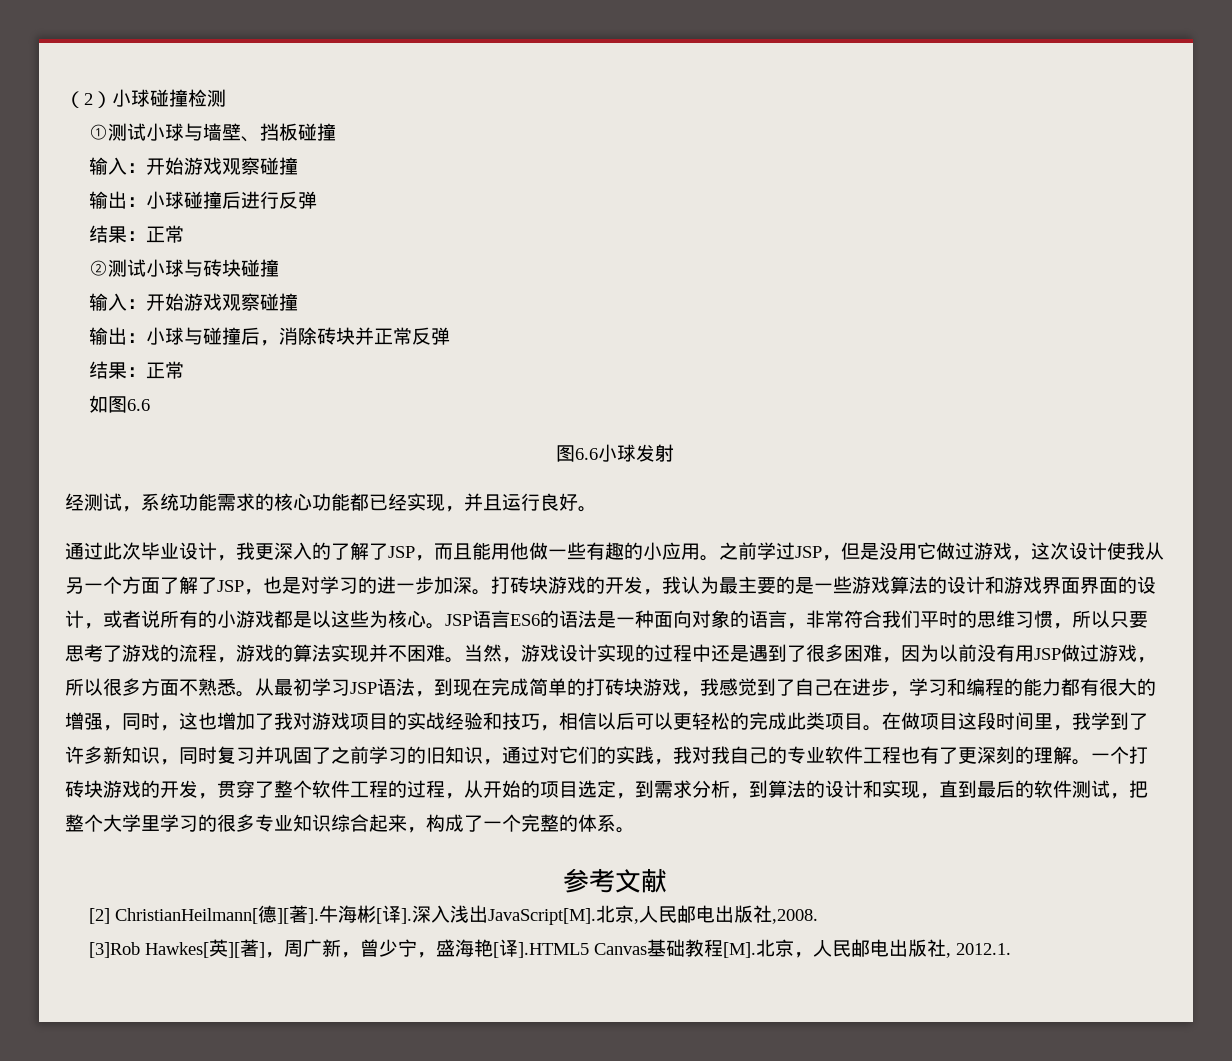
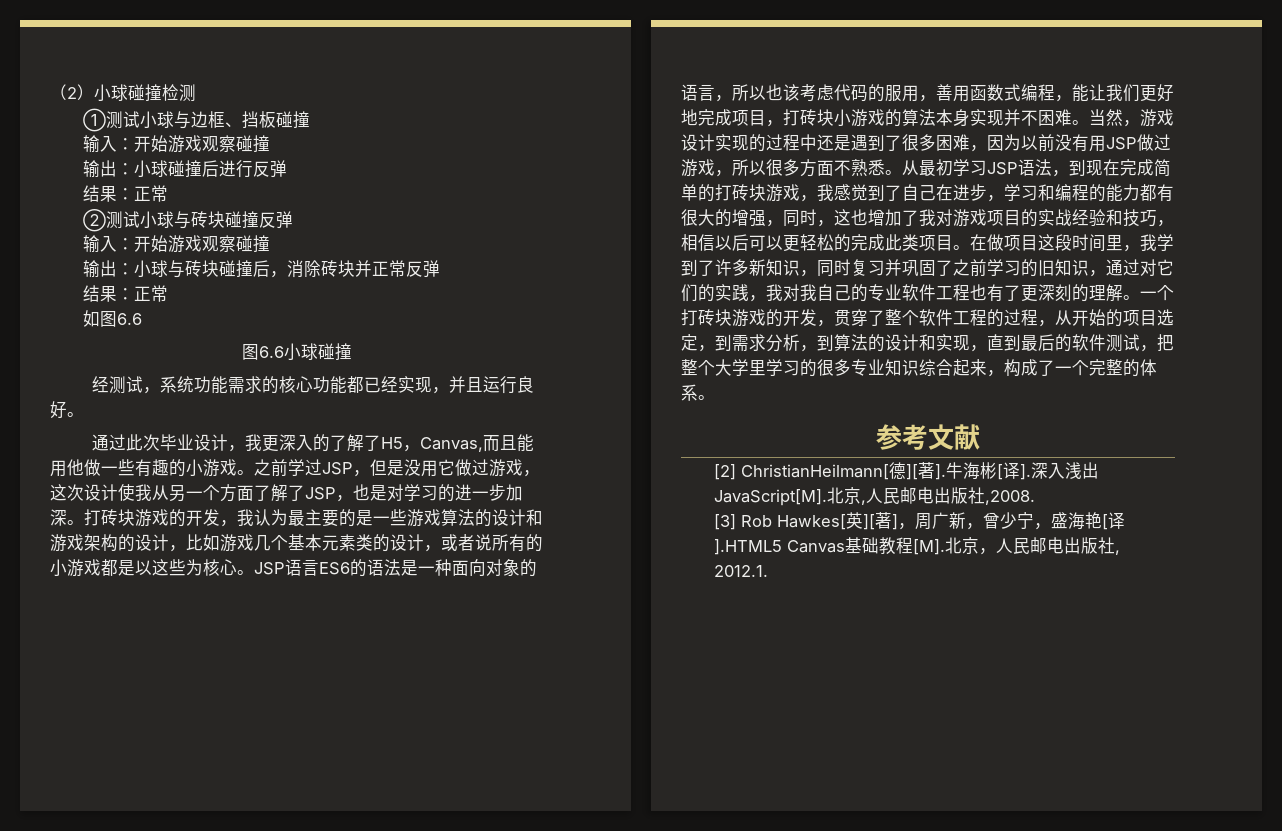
- ①测试小球与墙壁、挡板碰撞
+ ①测试小球与边框、挡板碰撞
- ②测试小球与砖块碰撞
+ ②测试小球与砖块碰撞反弹
- 输出：小球与碰撞后，消除砖块并正常反弹
+ 输出：小球与砖块碰撞后，消除砖块并正常反弹
- 图6.6小球发射
+ 图6.6小球碰撞
- 通过此次毕业设计，我更深入的了解了JSP，而且能用他做一些有趣的小应用。
+ 通过此次毕业设计，我更深入的了解了H5，Canvas,而且能用他做一些有趣的小游戏。
- 打砖块游戏的开发，我认为最主要的是一些游戏算法的设计和游戏界面界面的设计，或者说所有的小游戏都是以这些为核心。
+ 打砖块游戏的开发，我认为最主要的是一些游戏算法的设计和游戏架构的设计，比如游戏几个基本元素类的设计，或者说所有的小游戏都是以这些为核心。
- JSP语言ES6的语法是一种面向对象的语言，非常符合我们平时的思维习惯，所以只要思考了游戏的流程，游戏的算法实现并不困难。
+ JSP语言ES6的语法是一种面向对象的语言，所以也该考虑代码的服用，善用函数式编程，能让我们更好地完成项目，打砖块小游戏的算法本身实现并不困难。
- [3]Rob Hawkes[英][著]，周广新，曾少宁，盛海艳[译].HTML5 Canvas基础教程[M].北京，人民邮电出版社, 2012.1.
+ [3] Rob Hawkes[英][著]，周广新，曾少宁，盛海艳[译].HTML5 Canvas基础教程[M].北京，人民邮电出版社, 2012.1.

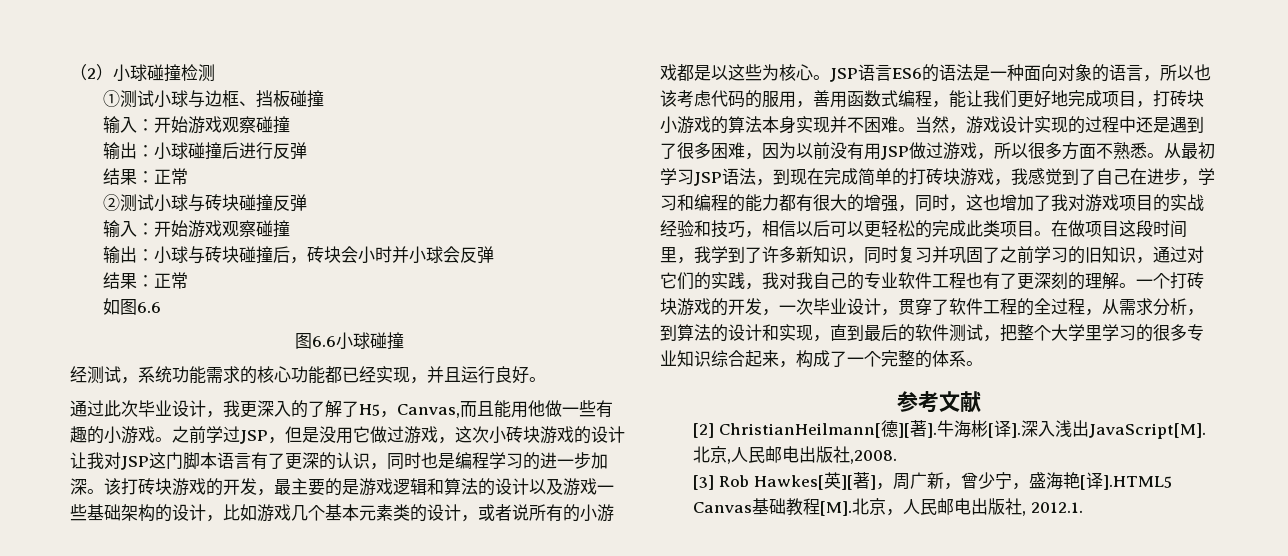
- 输出：小球与砖块碰撞后，消除砖块并正常反弹
+ 输出：小球与砖块碰撞后，砖块会小时并小球会反弹
- 之前学过JSP，但是没用它做过游戏，这次设计使我从另一个方面了解了JSP，也是对学习的进一步加深。
+ 之前学过JSP，但是没用它做过游戏，这次小砖块游戏的设计让我对JSP这门脚本语言有了更深的认识，同时也是编程学习的进一步加深。
- 打砖块游戏的开发，我认为最主要的是一些游戏算法的设计和游戏架构的设计，比如游戏几个基本元素类的设计，或者说所有的小游戏都是以这些为核心。
+ 该打砖块游戏的开发，最主要的是游戏逻辑和算法的设计以及游戏一些基础架构的设计，比如游戏几个基本元素类的设计，或者说所有的小游戏都是以这些为核心。
- 一个打砖块游戏的开发，贯穿了整个软件工程的过程，从开始的项目选定，到需求分析，到算法的设计和实现，直到最后的软件测试，把整个大学里学习的很多专业知识综合起来，构成了一个完整的体系。
+ 一个打砖块游戏的开发，一次毕业设计，贯穿了软件工程的全过程，从需求分析，到算法的设计和实现，直到最后的软件测试，把整个大学里学习的很多专业知识综合起来，构成了一个完整的体系。

